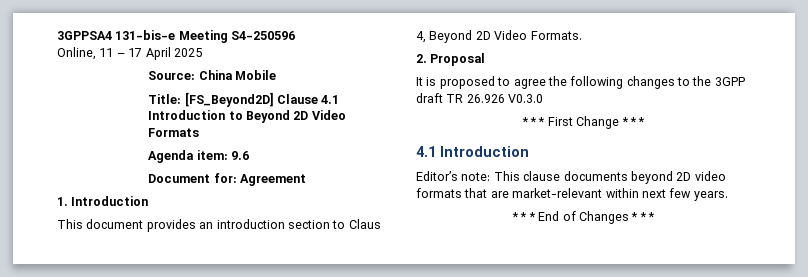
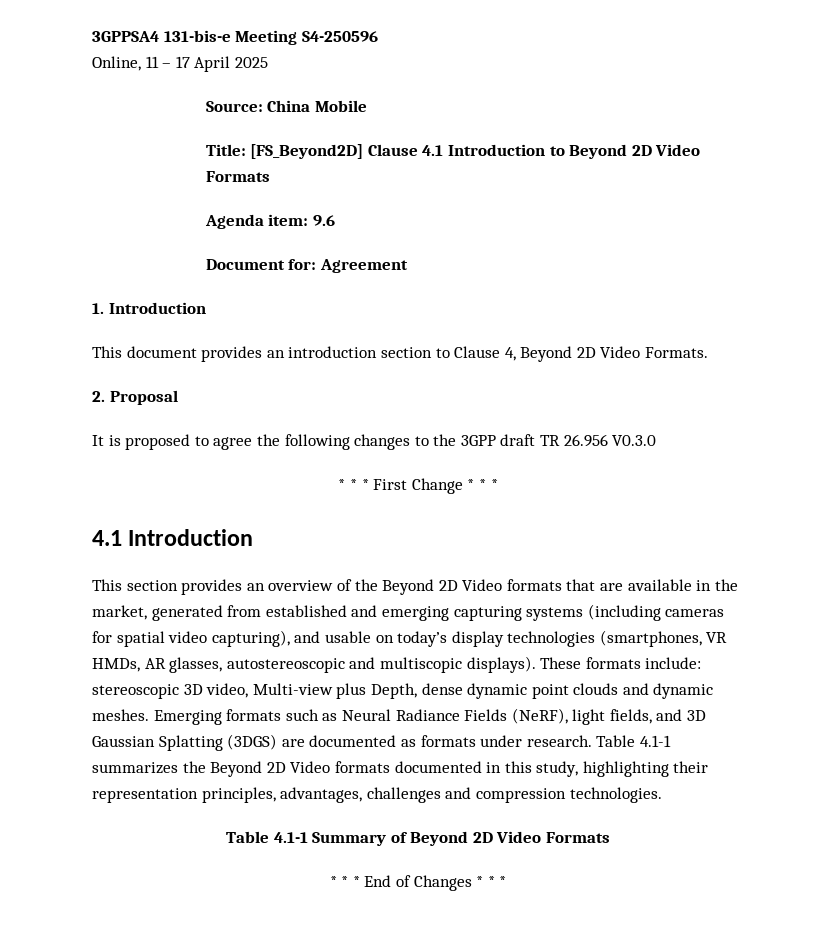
- This document provides an introduction section to Claus 4, Beyond 2D Video Formats.
+ This document provides an introduction section to Clause 4, Beyond 2D Video Formats.
- It is proposed to agree the following changes to the 3GPP draft TR 26.926 V0.3.0
+ It is proposed to agree the following changes to the 3GPP draft TR 26.956 V0.3.0
- Editor’s note: This clause documents beyond 2D video formats that are market-relevant within next few years.
+ This section provides an overview of the Beyond 2D Video formats that are available in the market, generated from established and emerging capturing systems (including cameras for spatial video capturing), and usable on today’s display technologies (smartphones, VR HMDs, AR glasses, autostereoscopic and multiscopic displays). These formats include: stereoscopic 3D video, Multi-view plus Depth, dense dynamic point clouds and dynamic meshes. Emerging formats such as Neural Radiance Fields (NeRF), light fields, and 3D Gaussian Splatting (3DGS) are documented as formats under research. Table 4.1-1 summarizes the Beyond 2D Video formats documented in this study, highlighting their representation principles, advantages, challenges and compression technologies.
+ Table 4.1-1 Summary of Beyond 2D Video Formats

